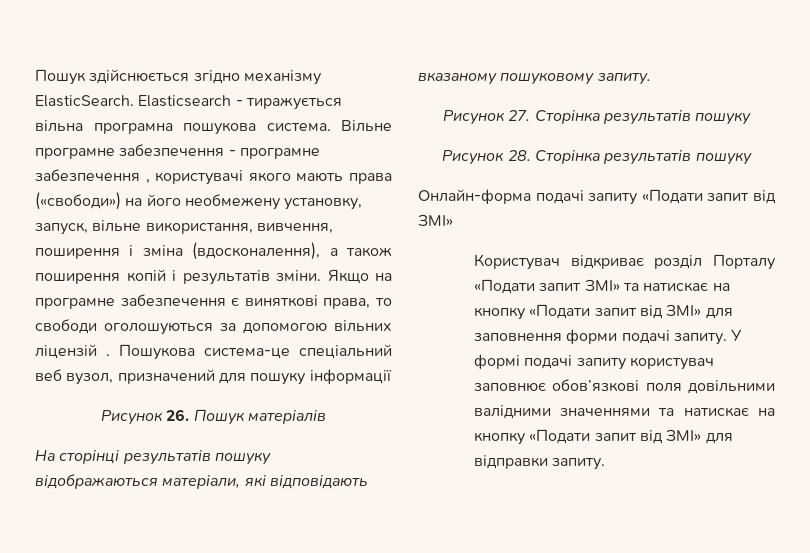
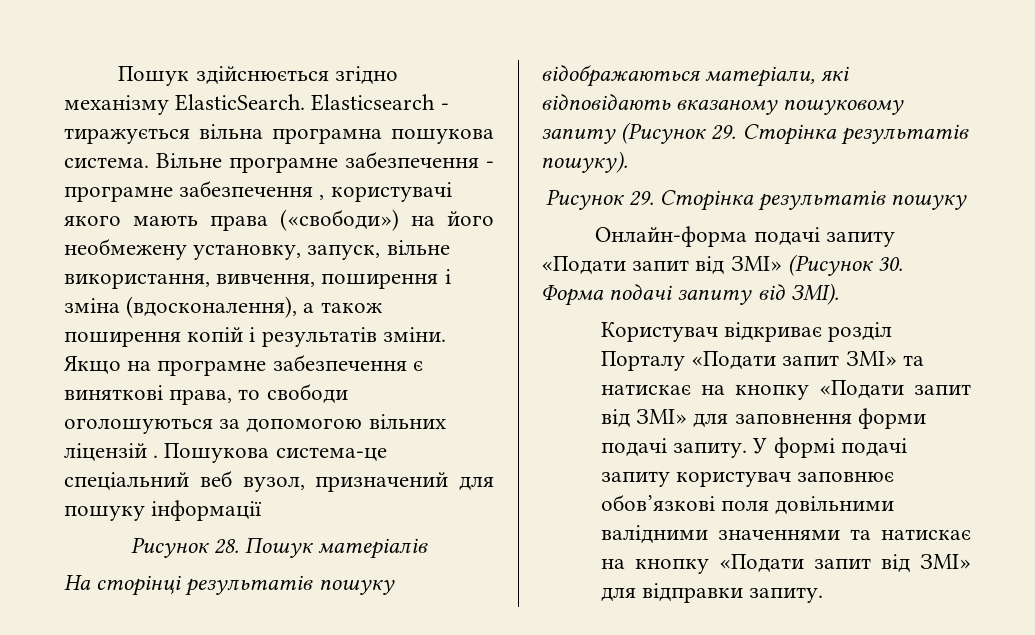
- Рисунок 26. Пошук матеріалів
+ Рисунок 28. Пошук матеріалів
- На сторінці результатів пошуку відображаються матеріали, які відповідають вказаному пошуковому запиту.
- Рисунок 27. Сторінка результатів пошуку
- Рисунок 28. Сторінка результатів пошуку
+ На сторінці результатів пошуку відображаються матеріали, які відповідають вказаному пошуковому запиту (Рисунок 29. Сторінка результатів пошуку).
+ Рисунок 29. Сторінка результатів пошуку
- Онлайн-форма подачі запиту «Подати запит від ЗМІ»
+ Онлайн-форма подачі запиту «Подати запит від ЗМІ» (Рисунок 30. Форма подачі запиту від ЗМІ).

